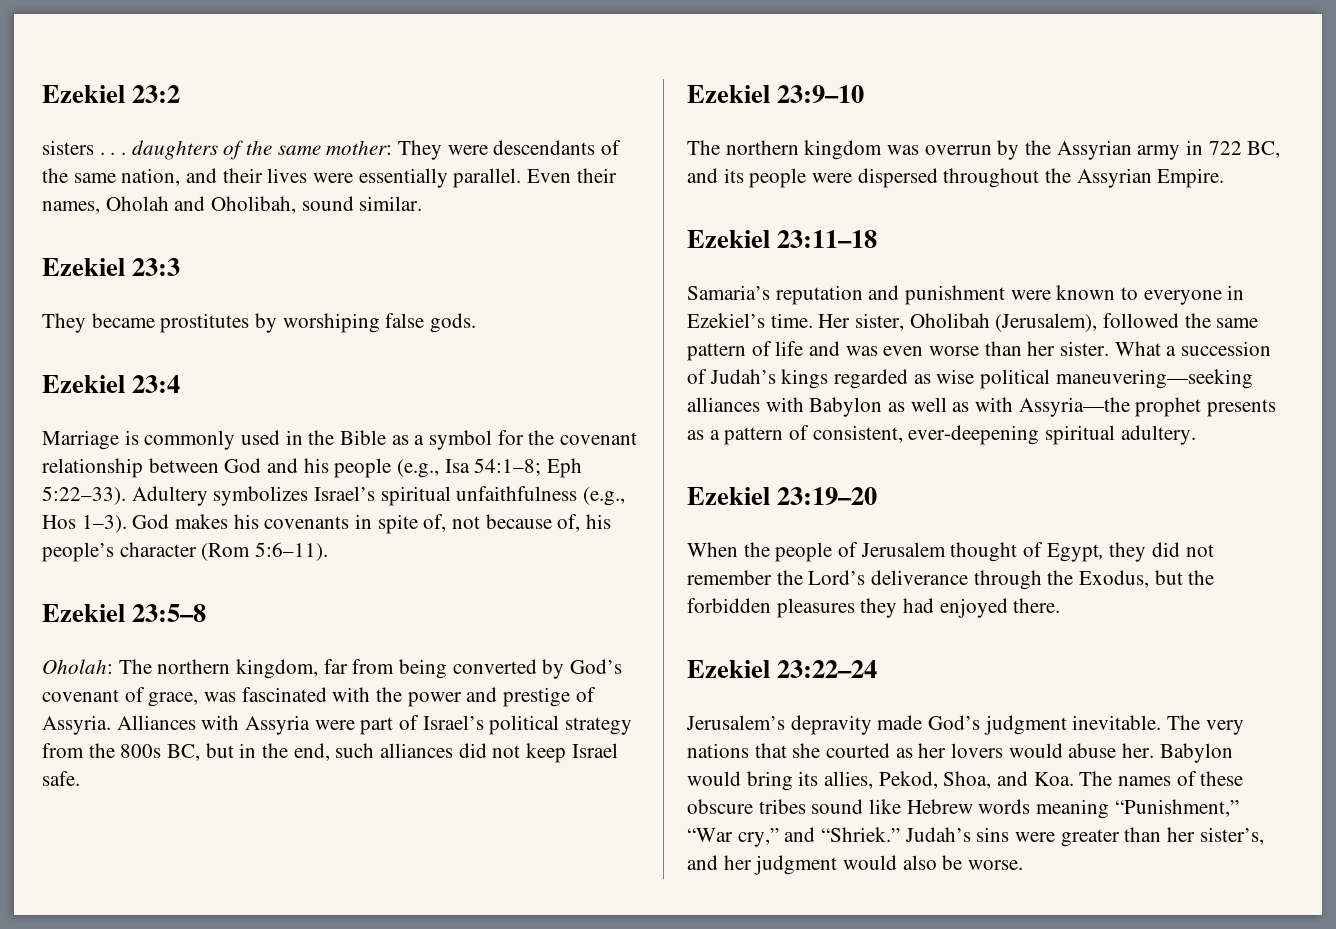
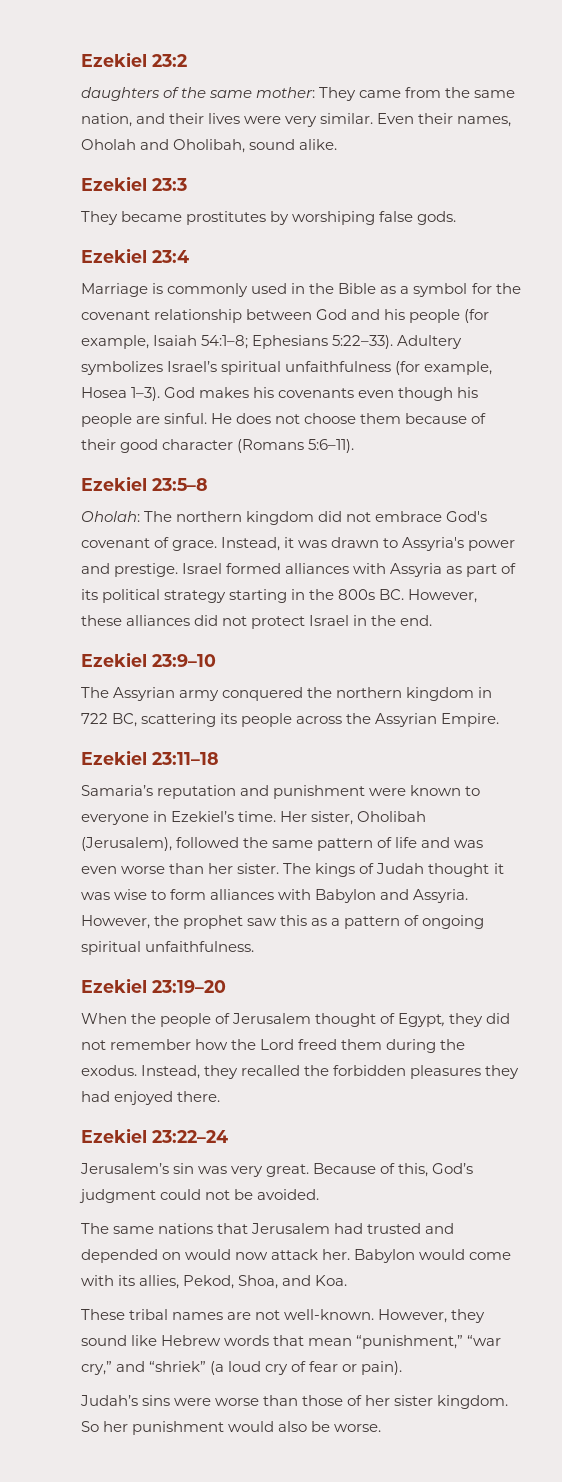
- sisters . . . daughters of the same mother: They were descendants of the same nation, and their lives were essentially parallel.
+ daughters of the same mother: They came from the same nation, and their lives were very similar.
- Even their names, Oholah and Oholibah, sound similar.
+ Even their names, Oholah and Oholibah, sound alike.
- Marriage is commonly used in the Bible as a symbol for the covenant relationship between God and his people (e.g., Isa 54:1–8; Eph 5:22–33).
+ Marriage is commonly used in the Bible as a symbol for the covenant relationship between God and his people (for example, Isaiah 54:1–8; Ephesians 5:22–33).
- Adultery symbolizes Israel’s spiritual unfaithfulness (e.g., Hos 1–3).
+ Adultery symbolizes Israel’s spiritual unfaithfulness (for example, Hosea 1–3).
- God makes his covenants in spite of, not because of, his people’s character (Rom 5:6–11).
+ God makes his covenants even though his people are sinful. He does not choose them because of their good character (Romans 5:6–11).
- Oholah: The northern kingdom, far from being converted by God’s covenant of grace, was fascinated with the power and prestige of Assyria. Alliances with Assyria were part of Israel’s political strategy from the 800s BC, but in the end, such alliances did not keep Israel safe.
+ Oholah: The northern kingdom did not embrace God's covenant of grace. Instead, it was drawn to Assyria's power and prestige. Israel formed alliances with Assyria as part of its political strategy starting in the 800s BC. However, these alliances did not protect Israel in the end.
  Ezekiel 23:9–10
- The northern kingdom was overrun by the Assyrian army in 722 BC, and its people were dispersed throughout the Assyrian Empire.
+ The Assyrian army conquered the northern kingdom in 722 BC, scattering its people across the Assyrian Empire.
- What a succession of Judah’s kings regarded as wise political maneuvering—seeking alliances with Babylon as well as with Assyria—the prophet presents as a pattern of consistent, ever-deepening spiritual adultery.
+ The kings of Judah thought it was wise to form alliances with Babylon and Assyria. However, the prophet saw this as a pattern of ongoing spiritual unfaithfulness.
- When the people of Jerusalem thought of Egypt, they did not remember the Lord’s deliverance through the Exodus, but the forbidden pleasures they had enjoyed there.
+ When the people of Jerusalem thought of Egypt, they did not remember how the Lord freed them during the exodus. Instead, they recalled the forbidden pleasures they had enjoyed there.
- Jerusalem’s depravity made God’s judgment inevitable. The very nations that she courted as her lovers would abuse her.
+ Jerusalem’s sin was very great. Because of this, God’s judgment could not be avoided.
+ The same nations that Jerusalem had trusted and depended on would now attack her.
- Babylon would bring its allies, Pekod, Shoa, and Koa. The names of these obscure tribes sound like Hebrew words meaning “Punishment,” “War cry,” and “Shriek.” Judah’s sins were greater than her sister’s, and her judgment would also be worse.
+ Babylon would come with its allies, Pekod, Shoa, and Koa.
+ These tribal names are not well-known. However, they sound like Hebrew words that mean “punishment,” “war cry,” and “shriek” (a loud cry of fear or pain).
+ Judah’s sins were worse than those of her sister kingdom. So her punishment would also be worse.

